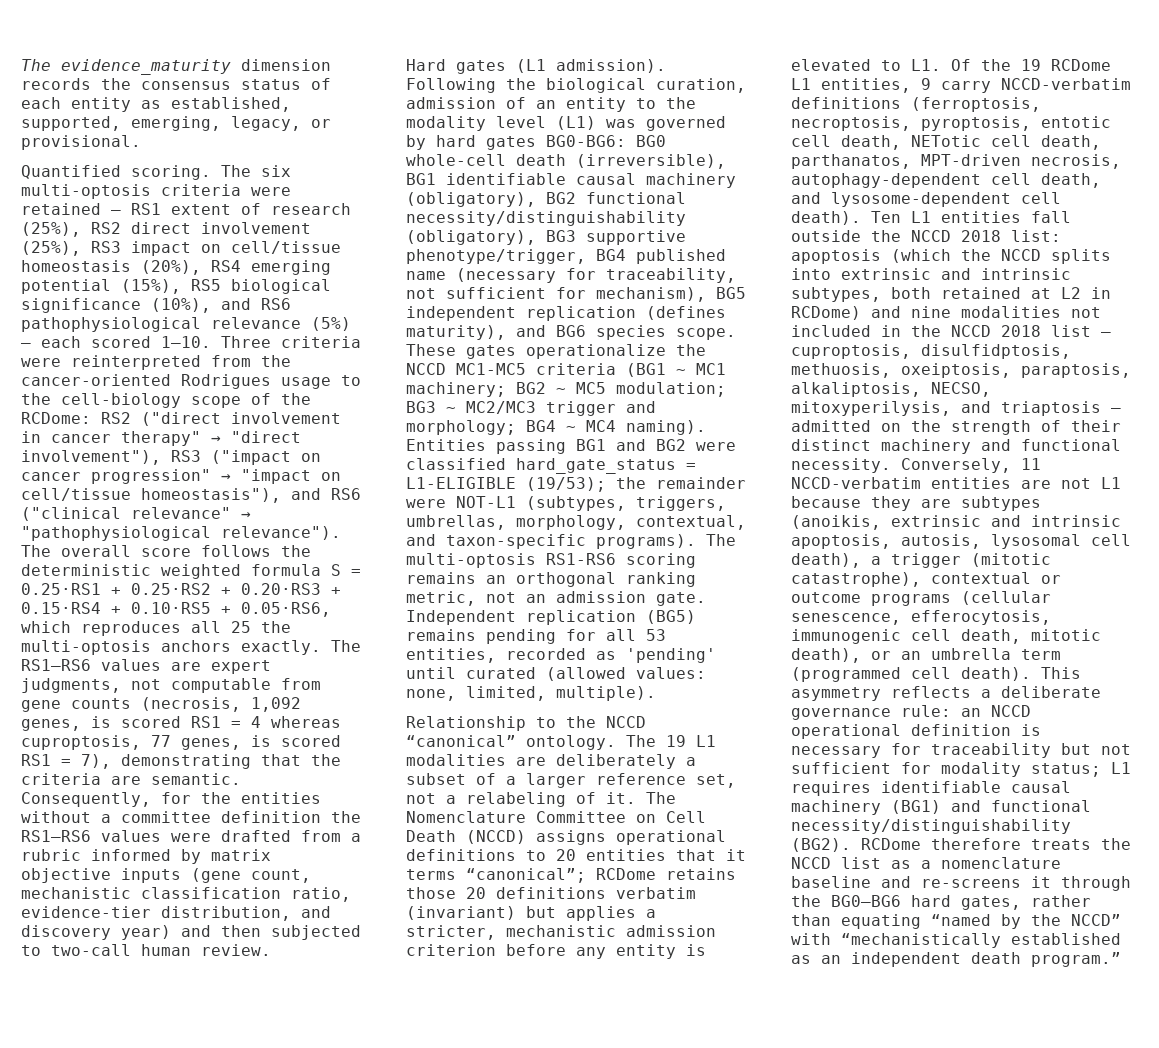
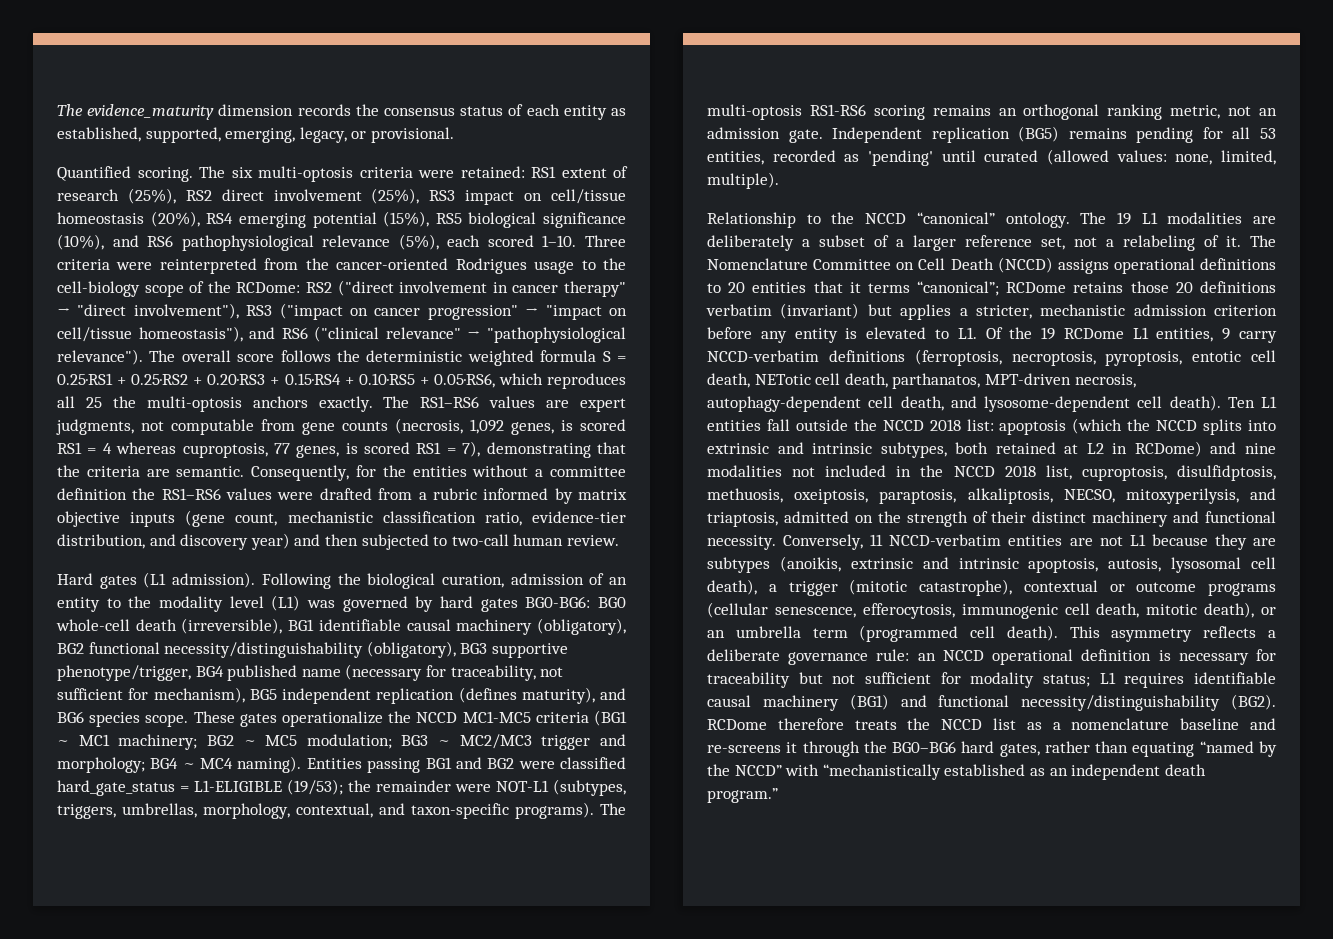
- The six multi-optosis criteria were retained — RS1 extent of research (25%), RS2 direct involvement (25%), RS3 impact on cell/tissue homeostasis (20%), RS4 emerging potential (15%), RS5 biological significance (10%), and RS6 pathophysiological relevance (5%) — each scored 1–10.
+ The six multi-optosis criteria were retained: RS1 extent of research (25%), RS2 direct involvement (25%), RS3 impact on cell/tissue homeostasis (20%), RS4 emerging potential (15%), RS5 biological significance (10%), and RS6 pathophysiological relevance (5%), each scored 1–10.
- Ten L1 entities fall outside the NCCD 2018 list: apoptosis (which the NCCD splits into extrinsic and intrinsic subtypes, both retained at L2 in RCDome) and nine modalities not included in the NCCD 2018 list — cuproptosis, disulfidptosis, methuosis, oxeiptosis, paraptosis, alkaliptosis, NECSO, mitoxyperilysis, and triaptosis — admitted on the strength of their distinct machinery and functional necessity.
+ Ten L1 entities fall outside the NCCD 2018 list: apoptosis (which the NCCD splits into extrinsic and intrinsic subtypes, both retained at L2 in RCDome) and nine modalities not included in the NCCD 2018 list, cuproptosis, disulfidptosis, methuosis, oxeiptosis, paraptosis, alkaliptosis, NECSO, mitoxyperilysis, and triaptosis, admitted on the strength of their distinct machinery and functional necessity.

